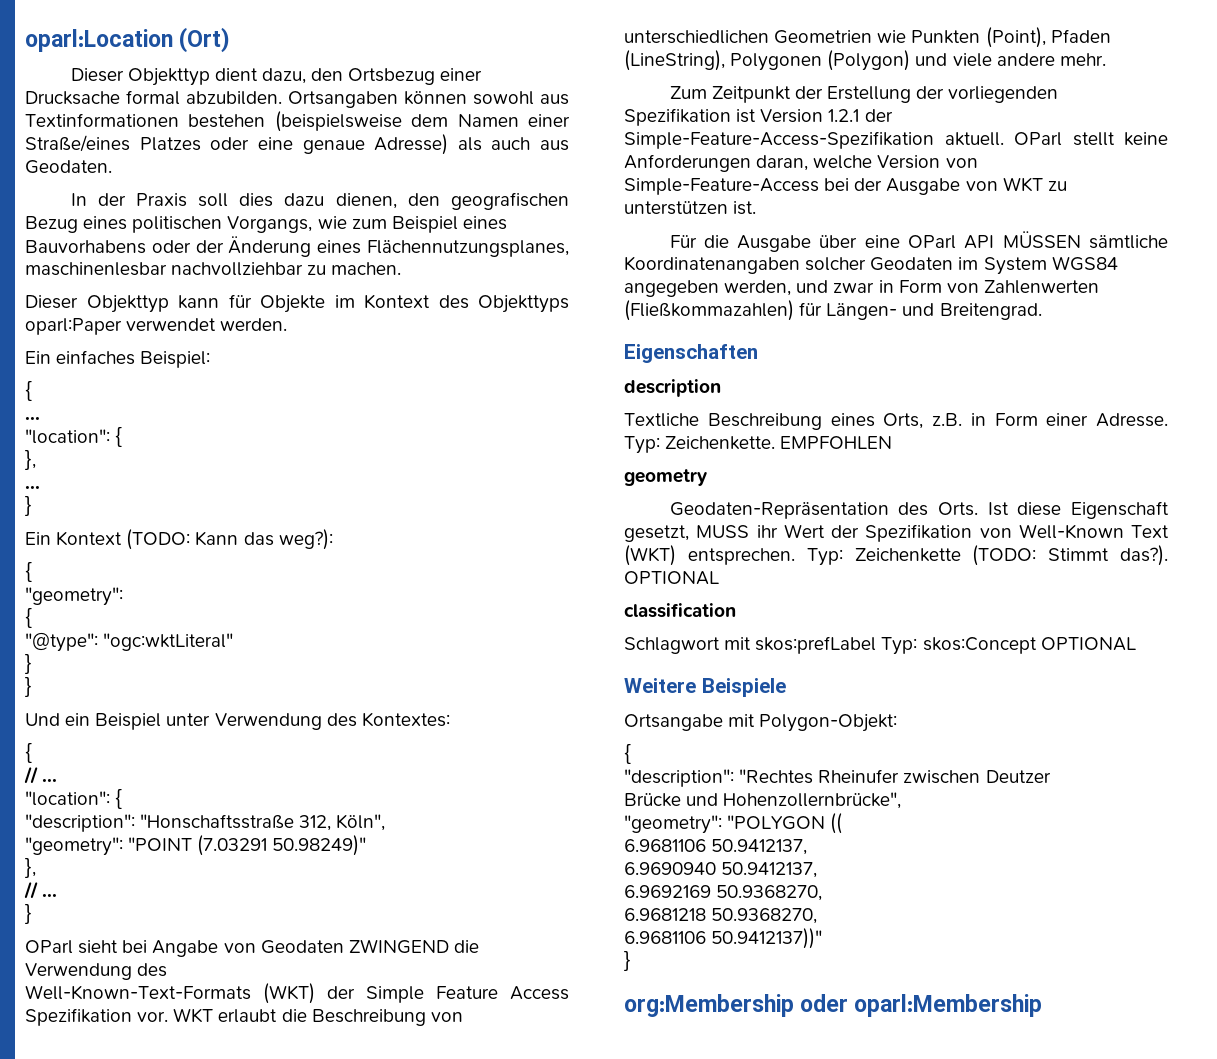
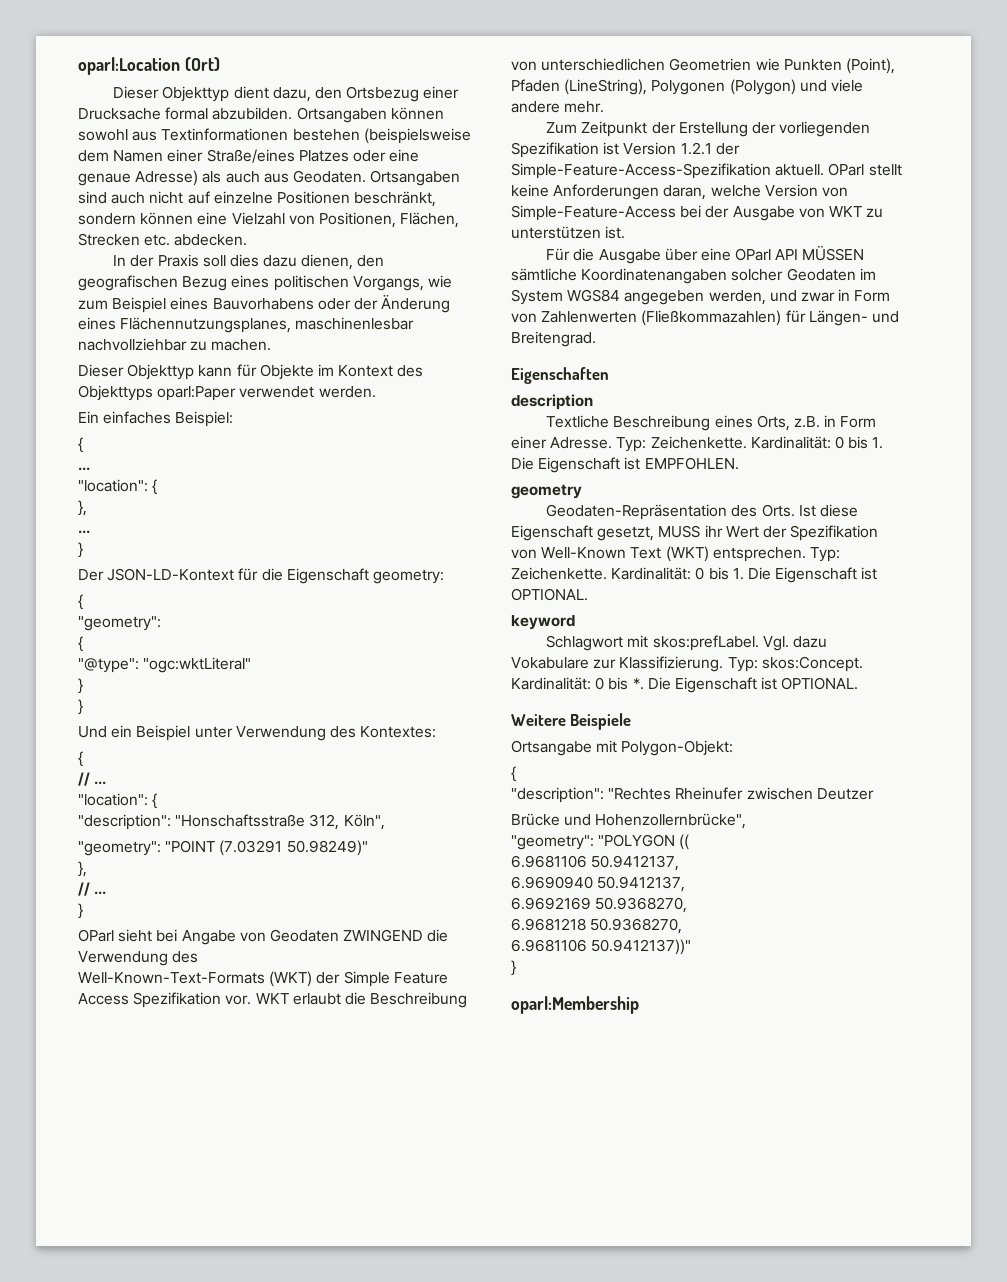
+ Ortsangaben sind auch nicht auf einzelne Positionen beschränkt, sondern können eine Vielzahl von Positionen, Flächen, Strecken etc. abdecken.
- Ein Kontext (TODO: Kann das weg?):
+ Der JSON-LD-Kontext für die Eigenschaft geometry:
- EMPFOHLEN
+ Kardinalität: 0 bis 1. Die Eigenschaft ist EMPFOHLEN.
- Typ: Zeichenkette (TODO: Stimmt das?). OPTIONAL
- classification
- Schlagwort mit skos:prefLabel Typ: skos:Concept OPTIONAL
+ Typ: Zeichenkette. Kardinalität: 0 bis 1. Die Eigenschaft ist OPTIONAL.
+ keyword
+ Schlagwort mit skos:prefLabel. Vgl. dazu Vokabulare zur Klassifizierung. Typ: skos:Concept. Kardinalität: 0 bis *. Die Eigenschaft ist OPTIONAL.
- org:Membership oder oparl:Membership
+ oparl:Membership

